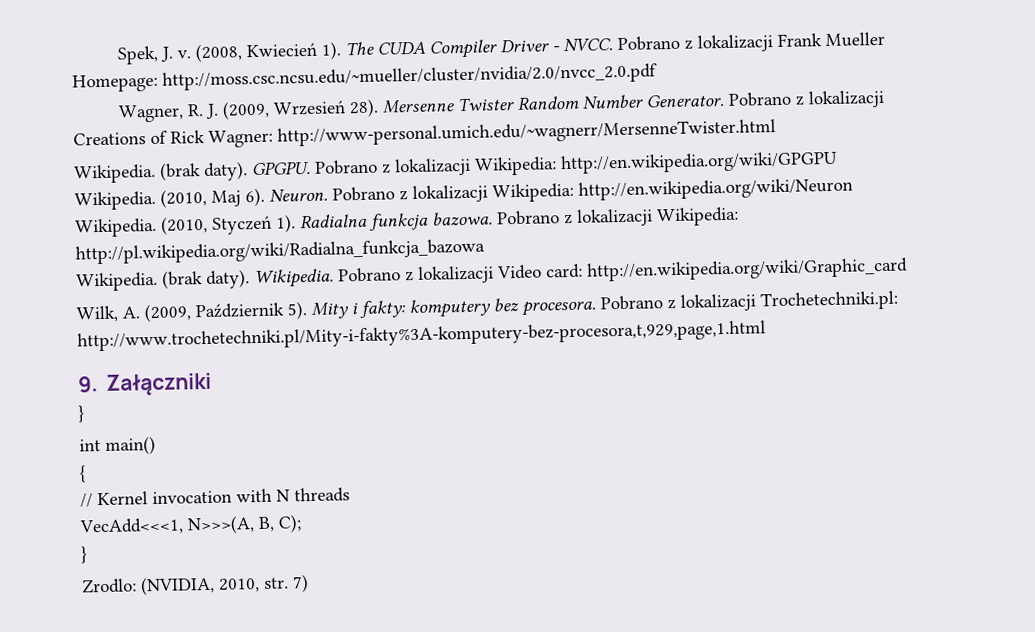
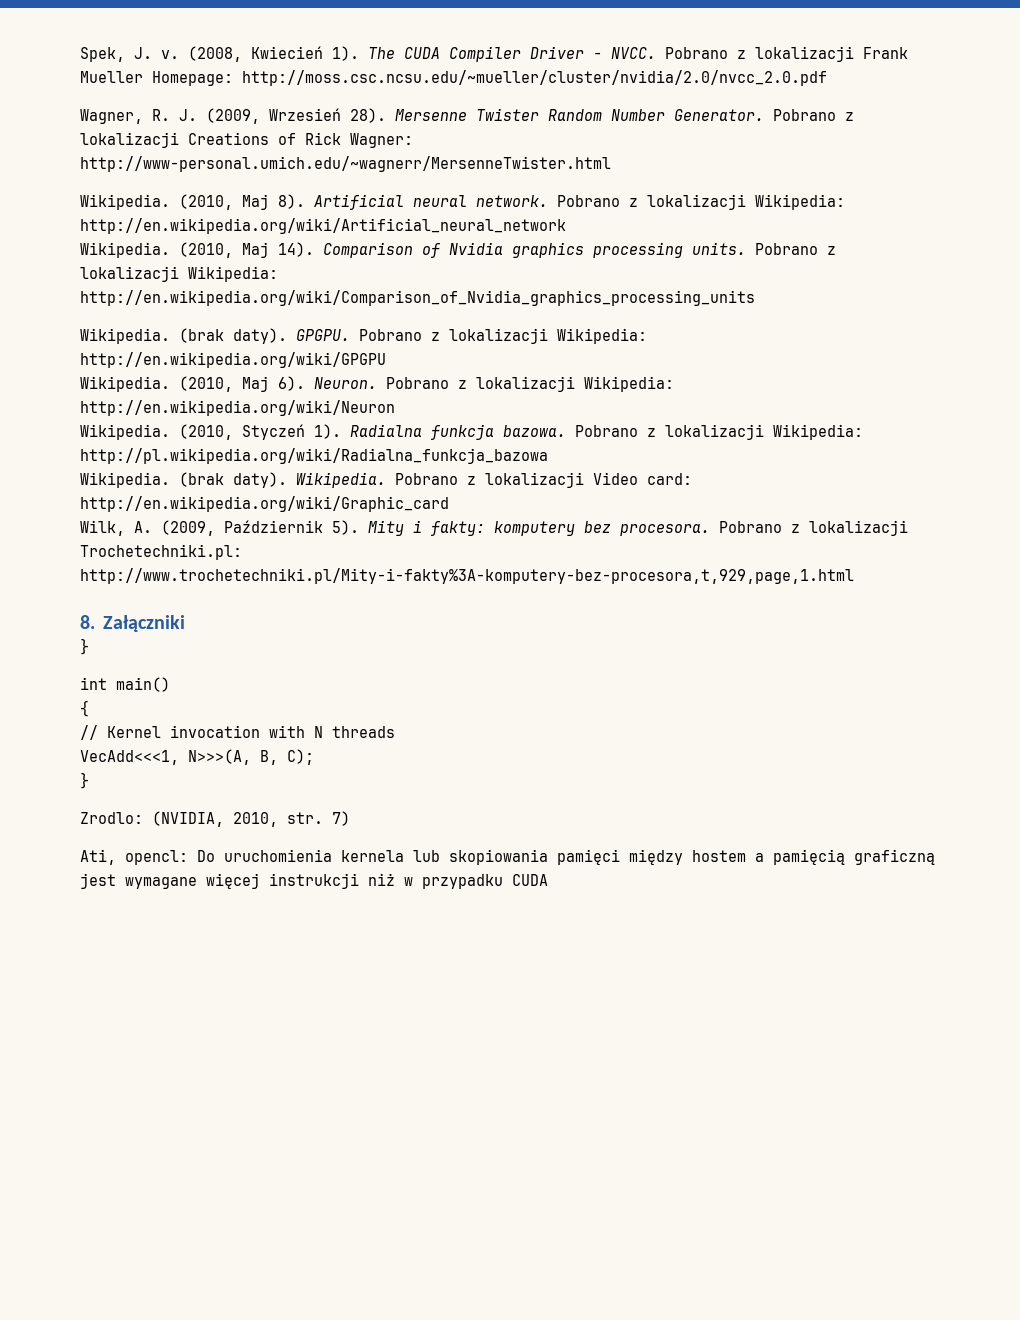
+ Wikipedia. (2010, Maj 8). Artificial neural network. Pobrano z lokalizacji Wikipedia: http://en.wikipedia.org/wiki/Artificial_neural_network
+ Wikipedia. (2010, Maj 14). Comparison of Nvidia graphics processing units. Pobrano z lokalizacji Wikipedia: http://en.wikipedia.org/wiki/Comparison_of_Nvidia_graphics_processing_units
- 9. Załączniki
+ 8. Załączniki
+ Ati, opencl: Do uruchomienia kernela lub skopiowania pamięci między hostem a pamięcią graficzną jest wymagane więcej instrukcji niż w przypadku CUDA

